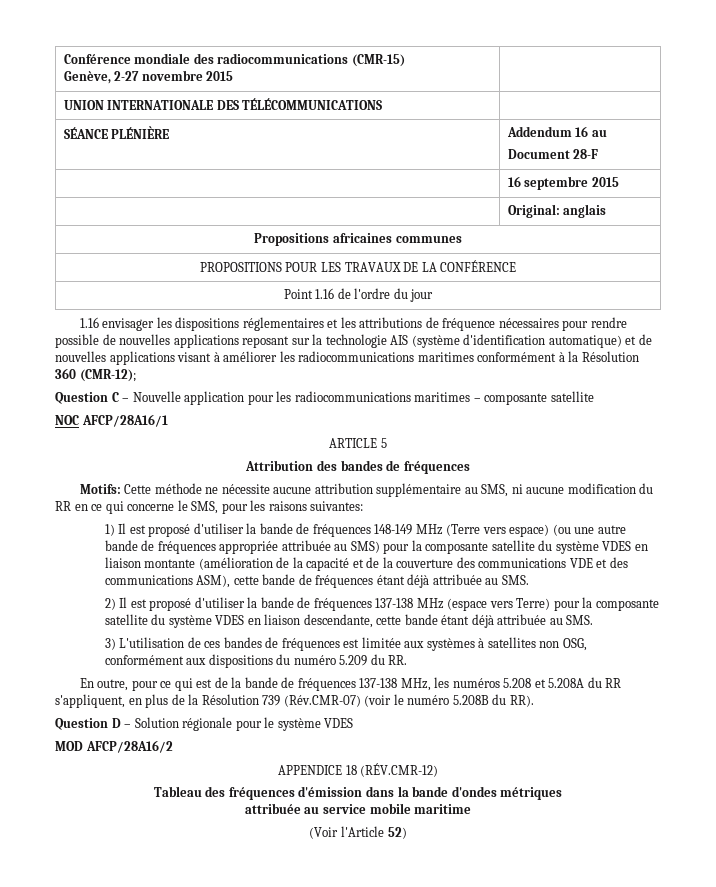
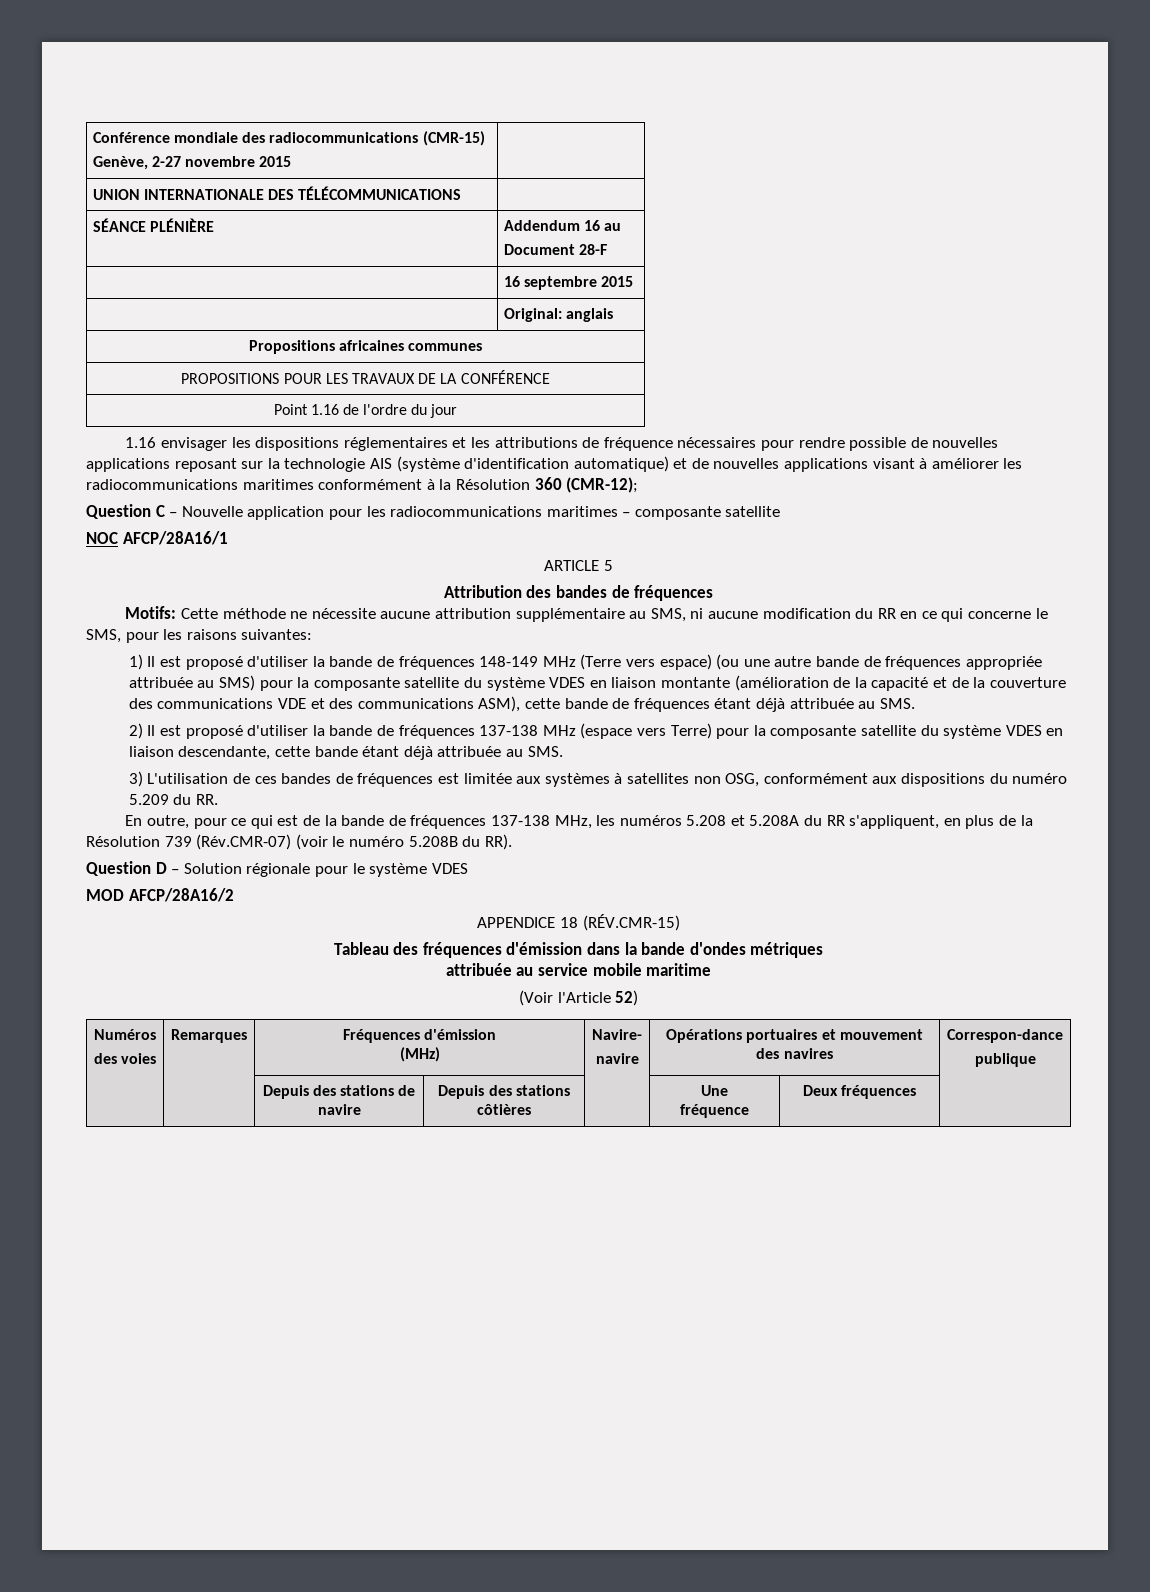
- APPENDICE 18 (RÉV.CMR-12)
+ APPENDICE 18 (RÉV.CMR-15)
+ Numéros
+ des voies | Remarques | Fréquences d'émission
+ (MHz) | Navire-
+ navire | Opérations portuaires et mouvement des navires | Correspon-dance
+ publique
+ | | Depuis des stations de navire | Depuis des stations côtières | | Une
+ fréquence | Deux fréquences |

